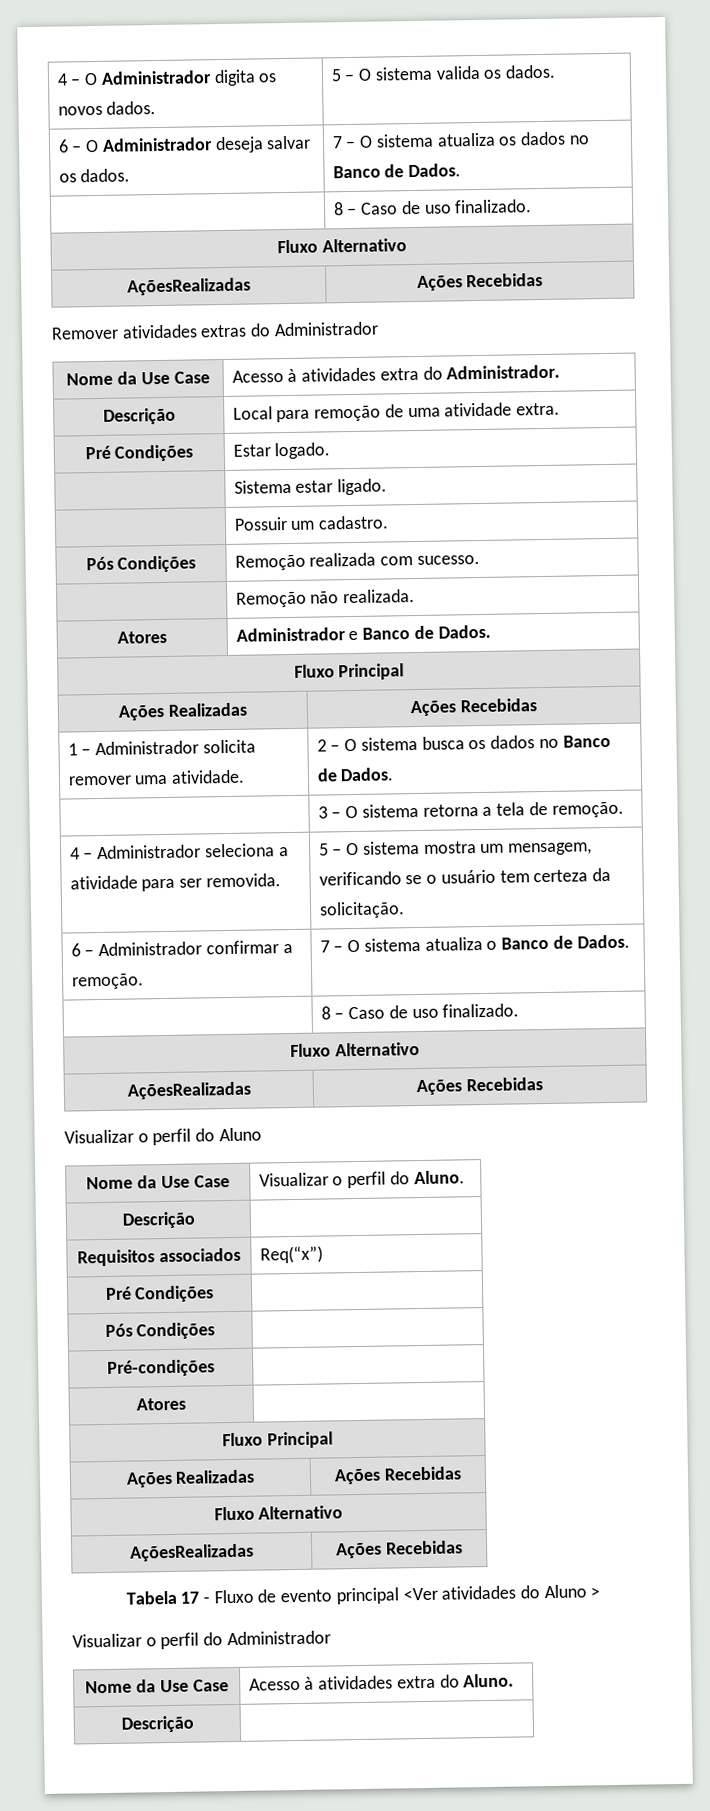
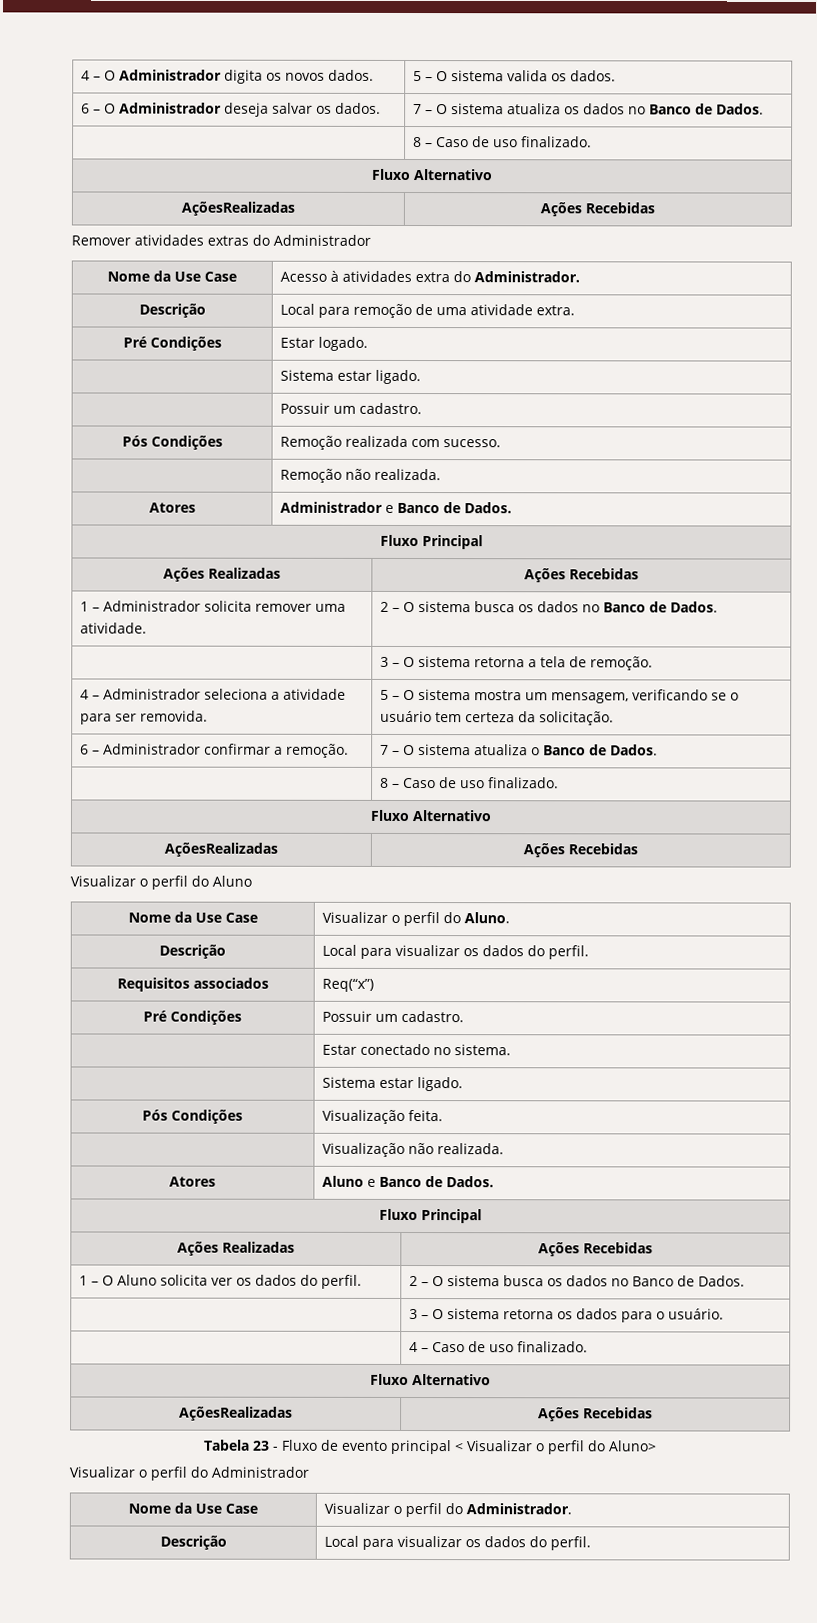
  Nome da Use Case | Visualizar o perfil do Aluno.
- Descrição |
+ Descrição | Local para visualizar os dados do perfil.
  Requisitos associados | Req(“x”)
- Pré Condições |
- Pós Condições |
- Pré-condições |
- Atores |
+ Pré Condições | Possuir um cadastro.
+ | Estar conectado no sistema.
+ | Sistema estar ligado.
+ Pós Condições | Visualização feita.
+ | Visualização não realizada.
+ Atores | Aluno e Banco de Dados.
  Fluxo Principal
  Ações Realizadas | Ações Recebidas
+ 1 – O Aluno solicita ver os dados do perfil. | 2 – O sistema busca os dados no Banco de Dados.
+ | 3 – O sistema retorna os dados para o usuário.
+ | 4 – Caso de uso finalizado.
- Tabela 17 - Fluxo de evento principal <Ver atividades do Aluno >
+ Tabela 23 - Fluxo de evento principal < Visualizar o perfil do Aluno>
- Nome da Use Case | Acesso à atividades extra do Aluno.
- Descrição |
+ Nome da Use Case | Visualizar o perfil do Administrador.
+ Descrição | Local para visualizar os dados do perfil.

